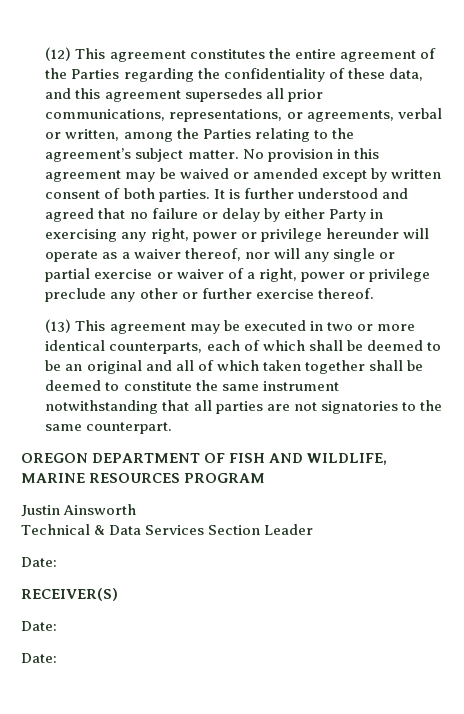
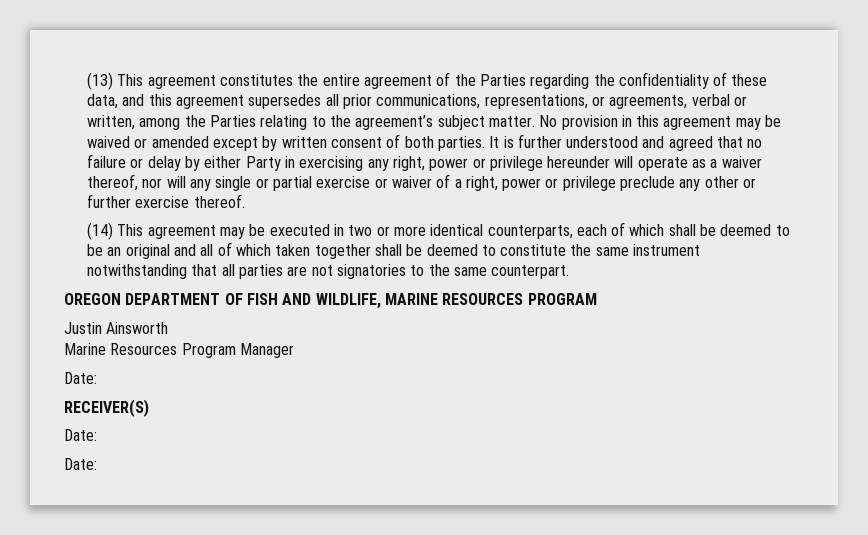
- (12) This agreement constitutes the entire agreement of the Parties regarding the confidentiality of these data, and this agreement supersedes all prior communications, representations, or agreements, verbal or written, among the Parties relating to the agreement’s subject matter.
+ (13) This agreement constitutes the entire agreement of the Parties regarding the confidentiality of these data, and this agreement supersedes all prior communications, representations, or agreements, verbal or written, among the Parties relating to the agreement’s subject matter.
- (13) This agreement may be executed in two or more identical counterparts, each of which shall be deemed to be an original and all of which taken together shall be deemed to constitute the same instrument notwithstanding that all parties are not signatories to the same counterpart.
+ (14) This agreement may be executed in two or more identical counterparts, each of which shall be deemed to be an original and all of which taken together shall be deemed to constitute the same instrument notwithstanding that all parties are not signatories to the same counterpart.
- Technical & Data Services Section Leader
+ Marine Resources Program Manager

